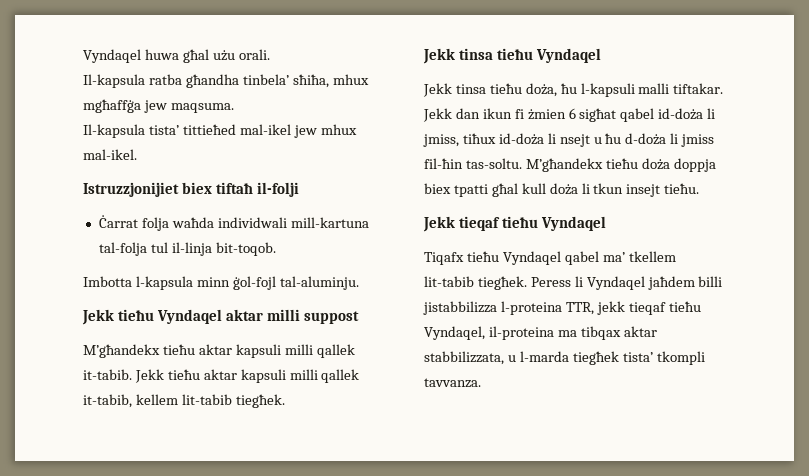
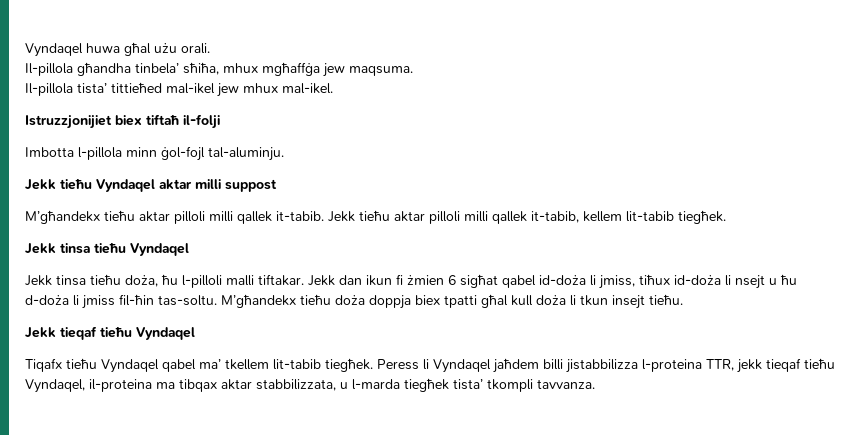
- Il-kapsula ratba għandha tinbela’ sħiħa, mhux mgħaffġa jew maqsuma.
+ Il-pillola għandha tinbela’ sħiħa, mhux mgħaffġa jew maqsuma.
- Il-kapsula tista’ tittieħed mal-ikel jew mhux mal-ikel.
+ Il-pillola tista’ tittieħed mal-ikel jew mhux mal-ikel.
- Ċarrat folja waħda individwali mill-kartuna tal-folja tul il-linja bit-toqob.
- Imbotta l-kapsula minn ġol-fojl tal-aluminju.
+ Imbotta l-pillola minn ġol-fojl tal-aluminju.
- M’għandekx tieħu aktar kapsuli milli qallek it-tabib.
+ M’għandekx tieħu aktar pilloli milli qallek it-tabib.
- Jekk tieħu aktar kapsuli milli qallek it-tabib, kellem lit-tabib tiegħek.
+ Jekk tieħu aktar pilloli milli qallek it-tabib, kellem lit-tabib tiegħek.
- Jekk tinsa tieħu doża, ħu l-kapsuli malli tiftakar.
+ Jekk tinsa tieħu doża, ħu l-pilloli malli tiftakar.

